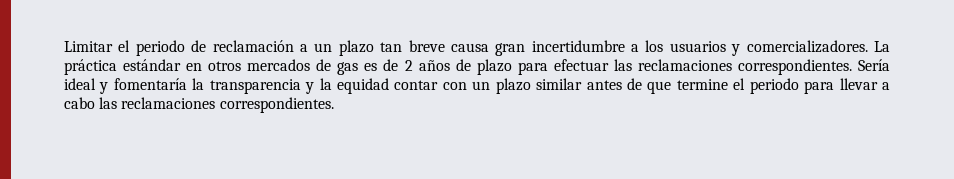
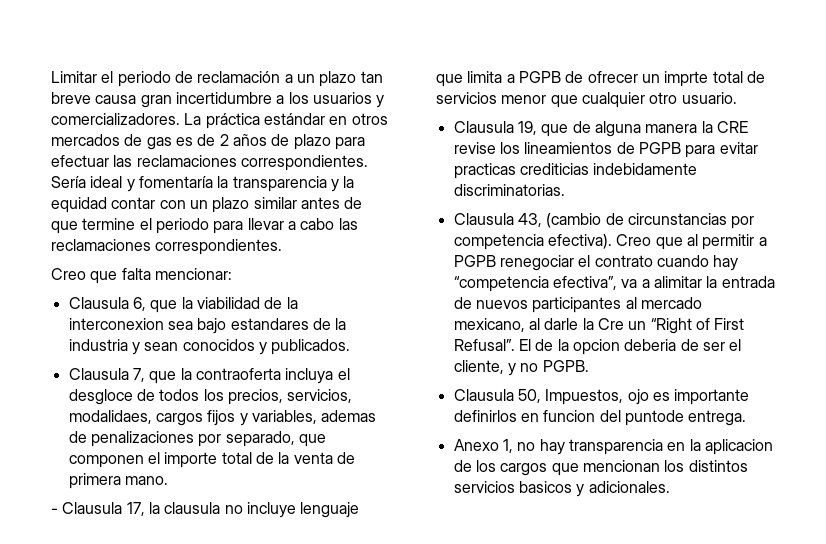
+ Creo que falta mencionar:
+ Clausula 6, que la viabilidad de la interconexion sea bajo estandares de la industria y sean conocidos y publicados.
+ Clausula 7, que la contraoferta incluya el desgloce de todos los precios, servicios, modalidaes, cargos fijos y variables, ademas de penalizaciones por separado, que componen el importe total de la venta de primera mano.
+ - Clausula 17, la clausula no incluye lenguaje que limita a PGPB de ofrecer un imprte total de servicios menor que cualquier otro usuario.
+ Clausula 19, que de alguna manera la CRE revise los lineamientos de PGPB para evitar practicas crediticias indebidamente discriminatorias.
+ Clausula 43, (cambio de circunstancias por competencia efectiva). Creo que al permitir a PGPB renegociar el contrato cuando hay “competencia efectiva”, va a alimitar la entrada de nuevos participantes al mercado mexicano, al darle la Cre un “Right of First Refusal”. El de la opcion deberia de ser el cliente, y no PGPB.
+ Clausula 50, Impuestos, ojo es importante definirlos en funcion del puntode entrega.
+ Anexo 1, no hay transparencia en la aplicacion de los cargos que mencionan los distintos servicios basicos y adicionales.

